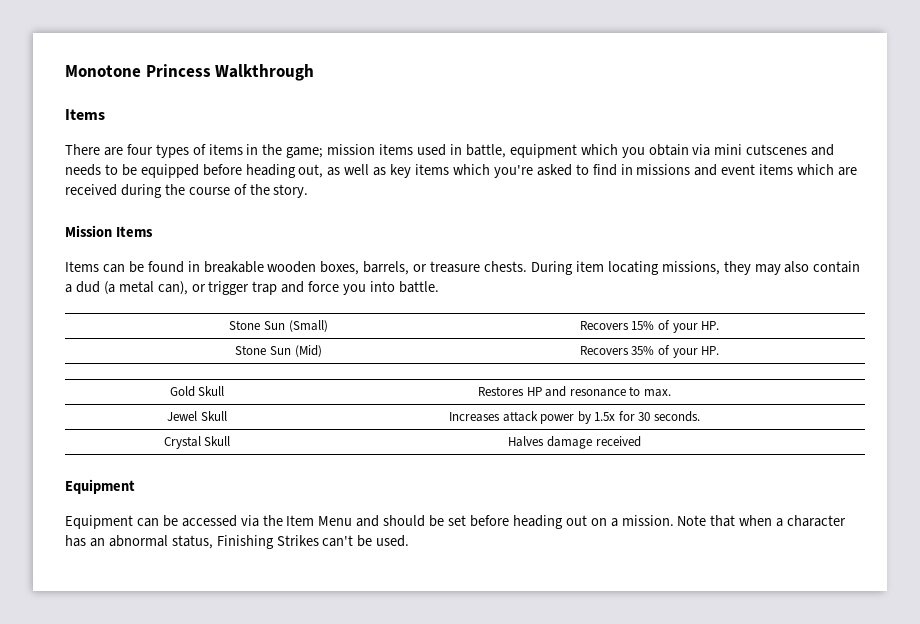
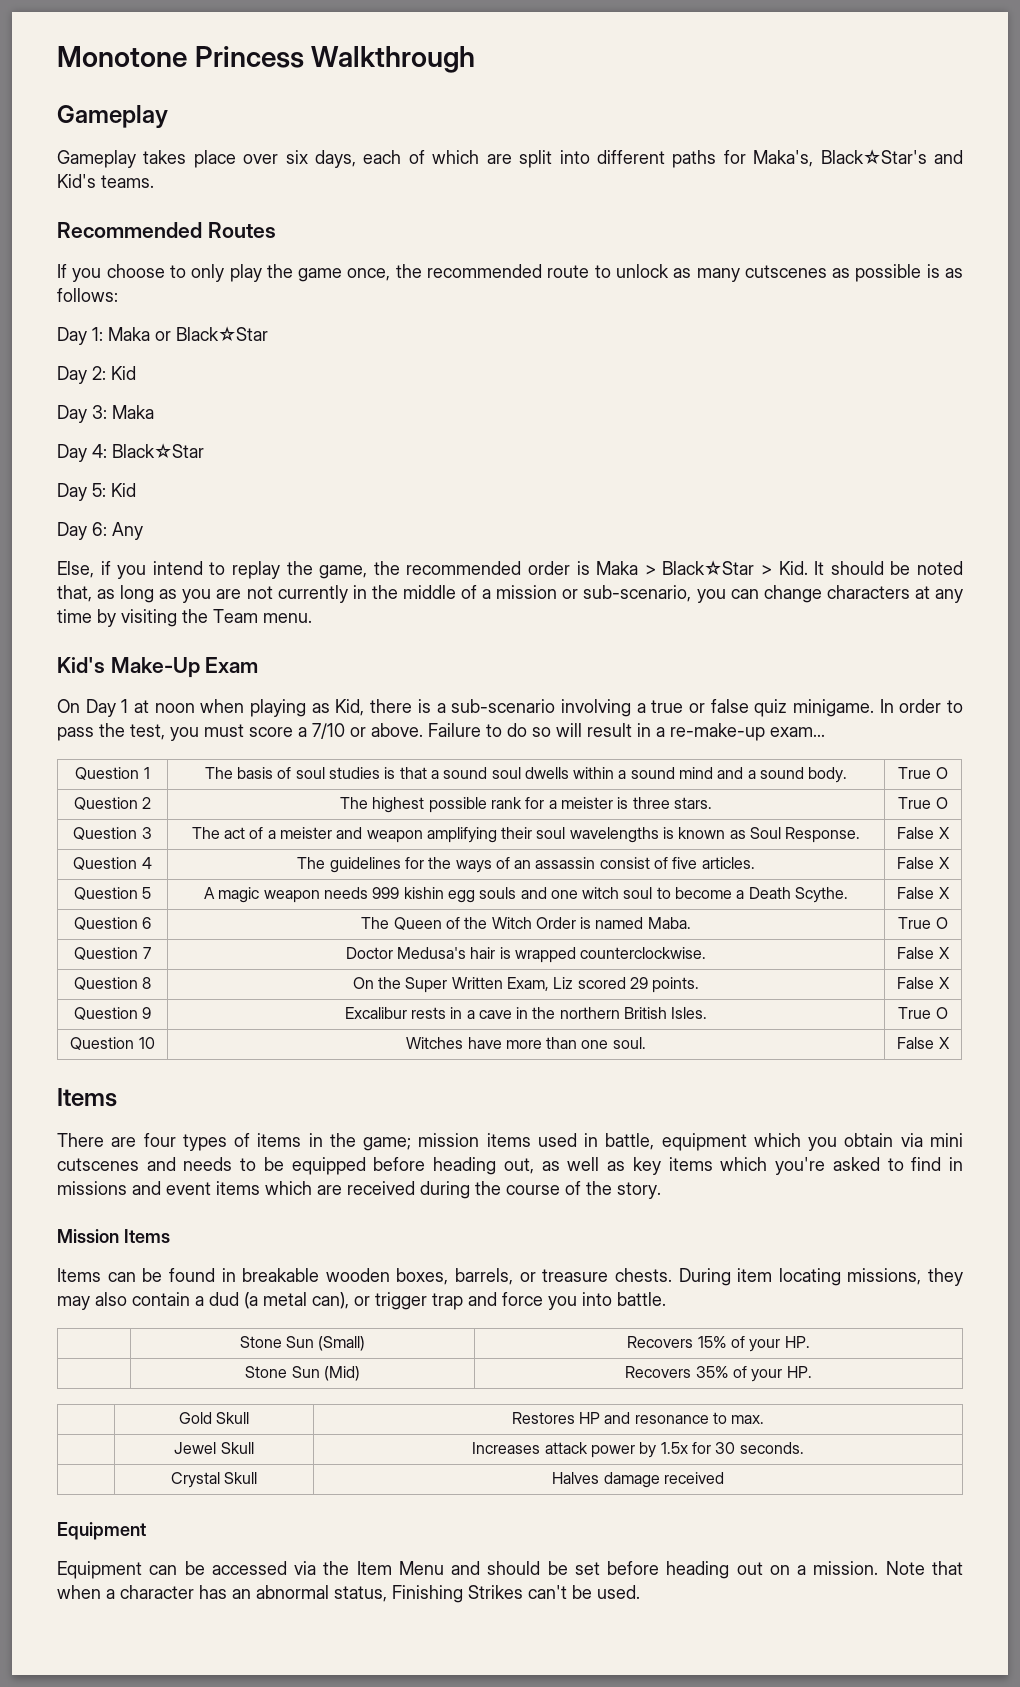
  Monotone Princess Walkthrough
+ Gameplay
+ Gameplay takes place over six days, each of which are split into different paths for Maka's, Black☆Star's and Kid's teams.
+ Recommended Routes
+ If you choose to only play the game once, the recommended route to unlock as many cutscenes as possible is as follows:
+ Day 1: Maka or Black☆Star
+ Day 2: Kid
+ Day 3: Maka
+ Day 4: Black☆Star
+ Day 5: Kid
+ Day 6: Any
+ Else, if you intend to replay the game, the recommended order is Maka > Black☆Star > Kid. It should be noted that, as long as you are not currently in the middle of a mission or sub-scenario, you can change characters at any time by visiting the Team menu.
+ Kid's Make-Up Exam
+ On Day 1 at noon when playing as Kid, there is a sub-scenario involving a true or false quiz minigame. In order to pass the test, you must score a 7/10 or above. Failure to do so will result in a re-make-up exam...
+ Question 1 | The basis of soul studies is that a sound soul dwells within a sound mind and a sound body. | True O
+ Question 2 | The highest possible rank for a meister is three stars. | True O
+ Question 3 | The act of a meister and weapon amplifying their soul wavelengths is known as Soul Response. | False X
+ Question 4 | The guidelines for the ways of an assassin consist of five articles. | False X
+ Question 5 | A magic weapon needs 999 kishin egg souls and one witch soul to become a Death Scythe. | False X
+ Question 6 | The Queen of the Witch Order is named Maba. | True O
+ Question 7 | Doctor Medusa's hair is wrapped counterclockwise. | False X
+ Question 8 | On the Super Written Exam, Liz scored 29 points. | False X
+ Question 9 | Excalibur rests in a cave in the northern British Isles. | True O
+ Question 10 | Witches have more than one soul. | False X

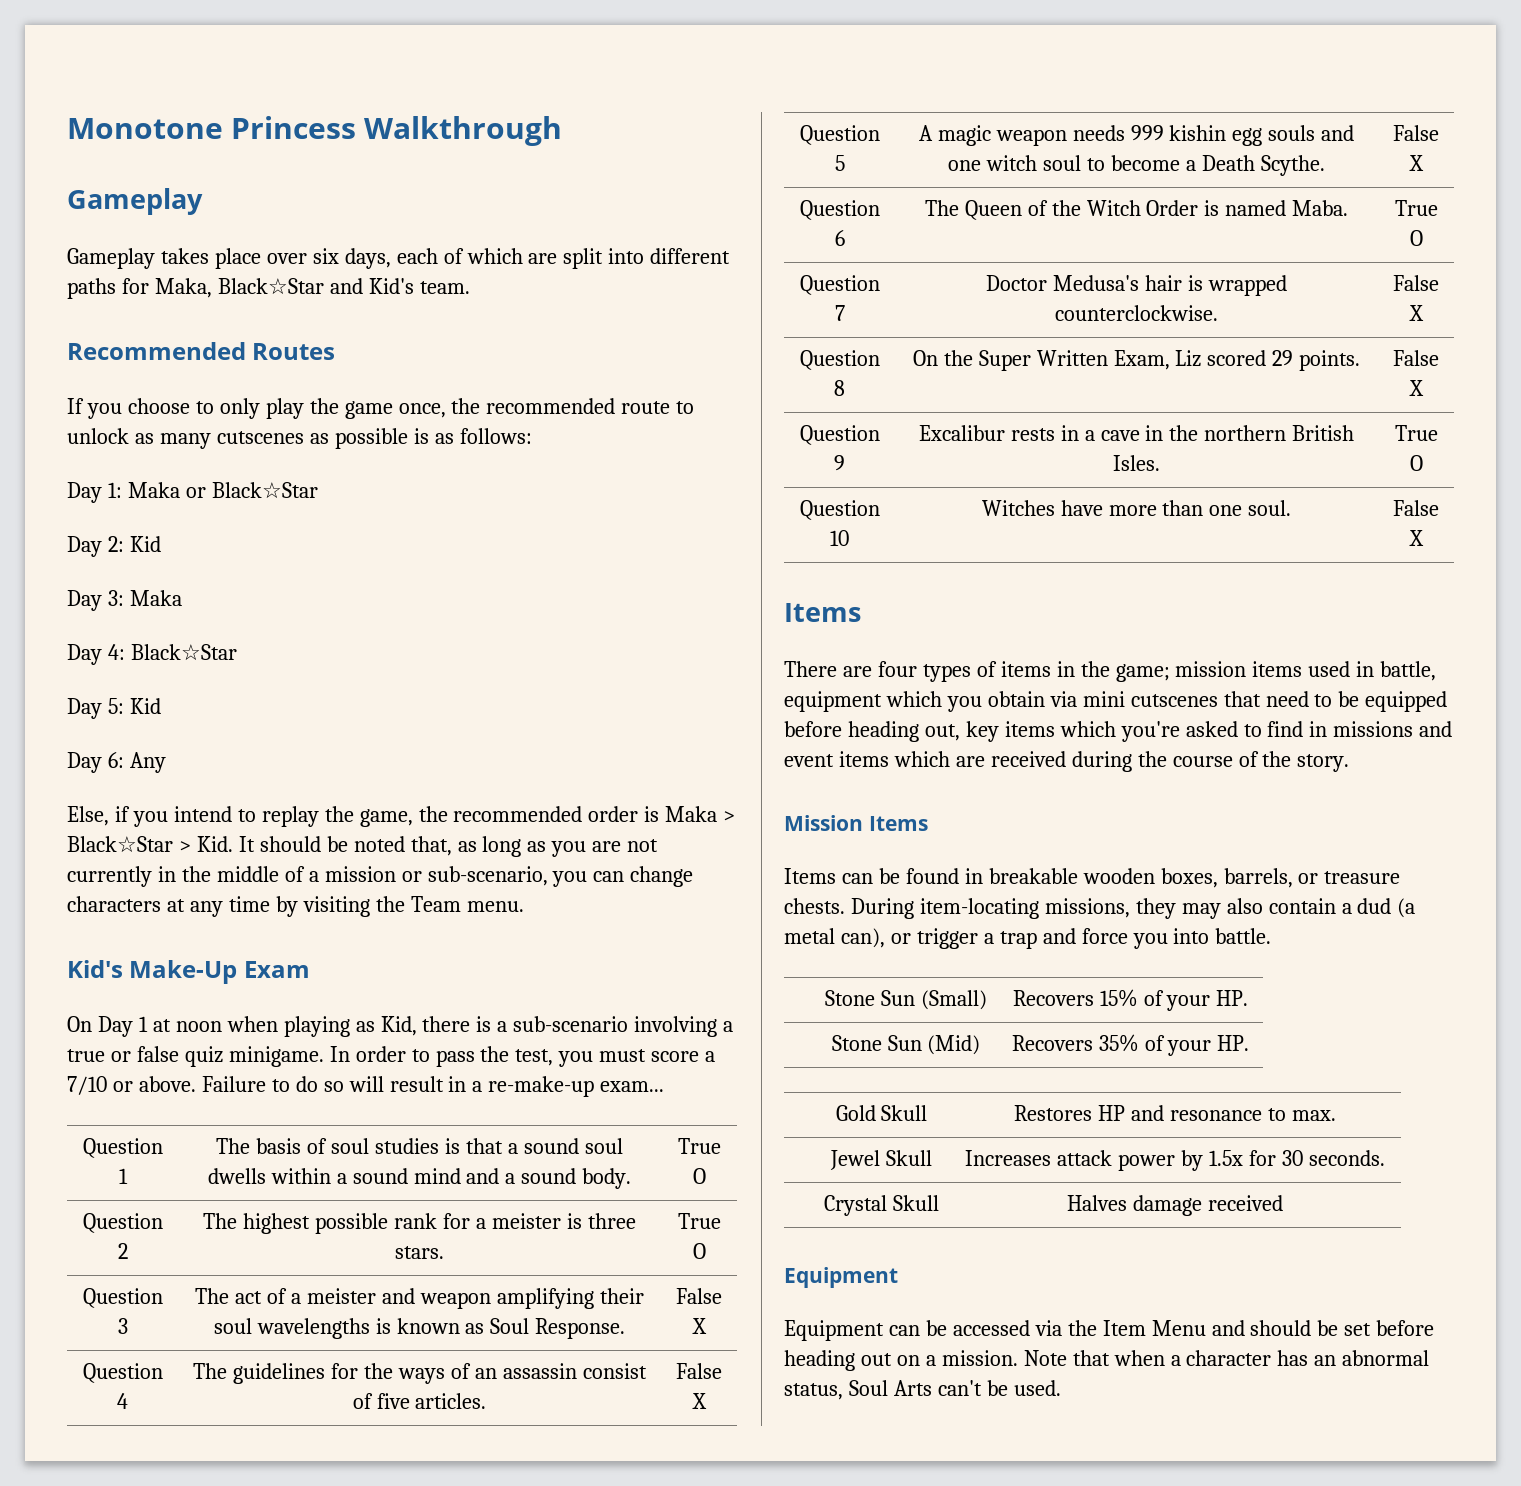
- Gameplay takes place over six days, each of which are split into different paths for Maka's, Black☆Star's and Kid's teams.
+ Gameplay takes place over six days, each of which are split into different paths for Maka, Black☆Star and Kid's team.
- There are four types of items in the game; mission items used in battle, equipment which you obtain via mini cutscenes and needs to be equipped before heading out, as well as key items which you're asked to find in missions and event items which are received during the course of the story.
+ There are four types of items in the game; mission items used in battle, equipment which you obtain via mini cutscenes that need to be equipped before heading out, key items which you're asked to find in missions and event items which are received during the course of the story.
- During item locating missions, they may also contain a dud (a metal can), or trigger trap and force you into battle.
+ During item-locating missions, they may also contain a dud (a metal can), or trigger a trap and force you into battle.
- Note that when a character has an abnormal status, Finishing Strikes can't be used.
+ Note that when a character has an abnormal status, Soul Arts can't be used.

